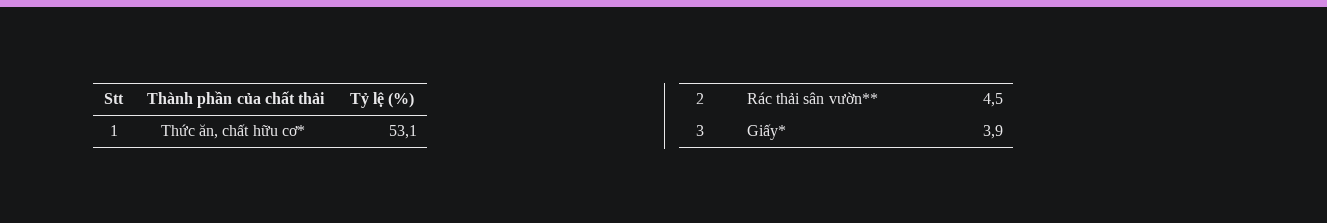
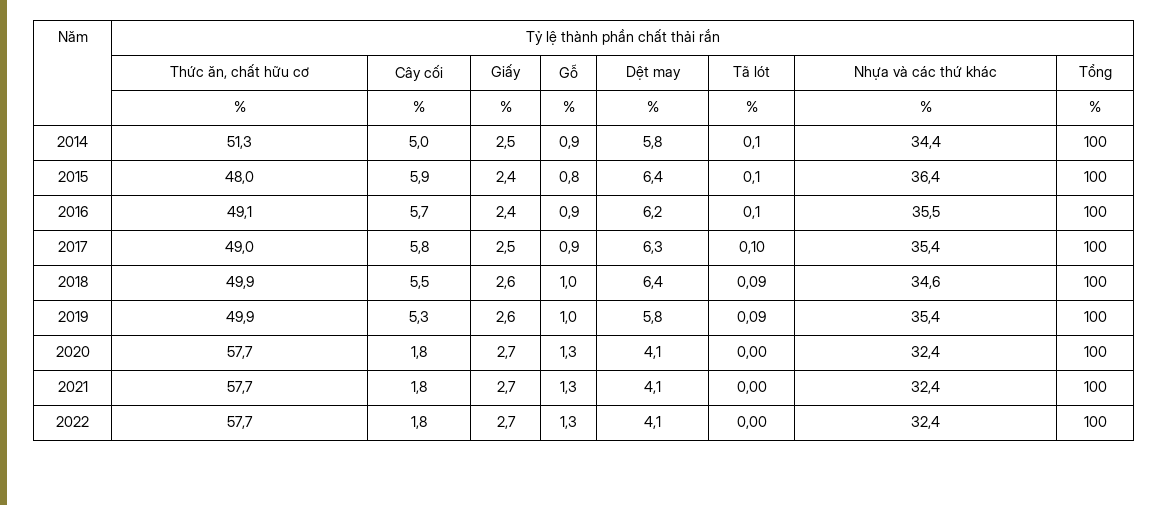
- Stt | Thành phần của chất thải | Tỷ lệ (%)
- 1 | Thức ăn, chất hữu cơ* | 53,1
- 2 | Rác thải sân vườn** | 4,5
- 3 | Giấy* | 3,9
+ Năm | Tỷ lệ thành phần chất thải rắn
+ | Thức ăn, chất hữu cơ | Cây cối | Giấy | Gỗ | Dệt may | Tã lót | Nhựa và các thứ khác | Tổng
+ | % | % | % | % | % | % | % | %
+ 2014 | 51,3 | 5,0 | 2,5 | 0,9 | 5,8 | 0,1 | 34,4 | 100
+ 2015 | 48,0 | 5,9 | 2,4 | 0,8 | 6,4 | 0,1 | 36,4 | 100
+ 2016 | 49,1 | 5,7 | 2,4 | 0,9 | 6,2 | 0,1 | 35,5 | 100
+ 2017 | 49,0 | 5,8 | 2,5 | 0,9 | 6,3 | 0,10 | 35,4 | 100
+ 2018 | 49,9 | 5,5 | 2,6 | 1,0 | 6,4 | 0,09 | 34,6 | 100
+ 2019 | 49,9 | 5,3 | 2,6 | 1,0 | 5,8 | 0,09 | 35,4 | 100
+ 2020 | 57,7 | 1,8 | 2,7 | 1,3 | 4,1 | 0,00 | 32,4 | 100
+ 2021 | 57,7 | 1,8 | 2,7 | 1,3 | 4,1 | 0,00 | 32,4 | 100
+ 2022 | 57,7 | 1,8 | 2,7 | 1,3 | 4,1 | 0,00 | 32,4 | 100

